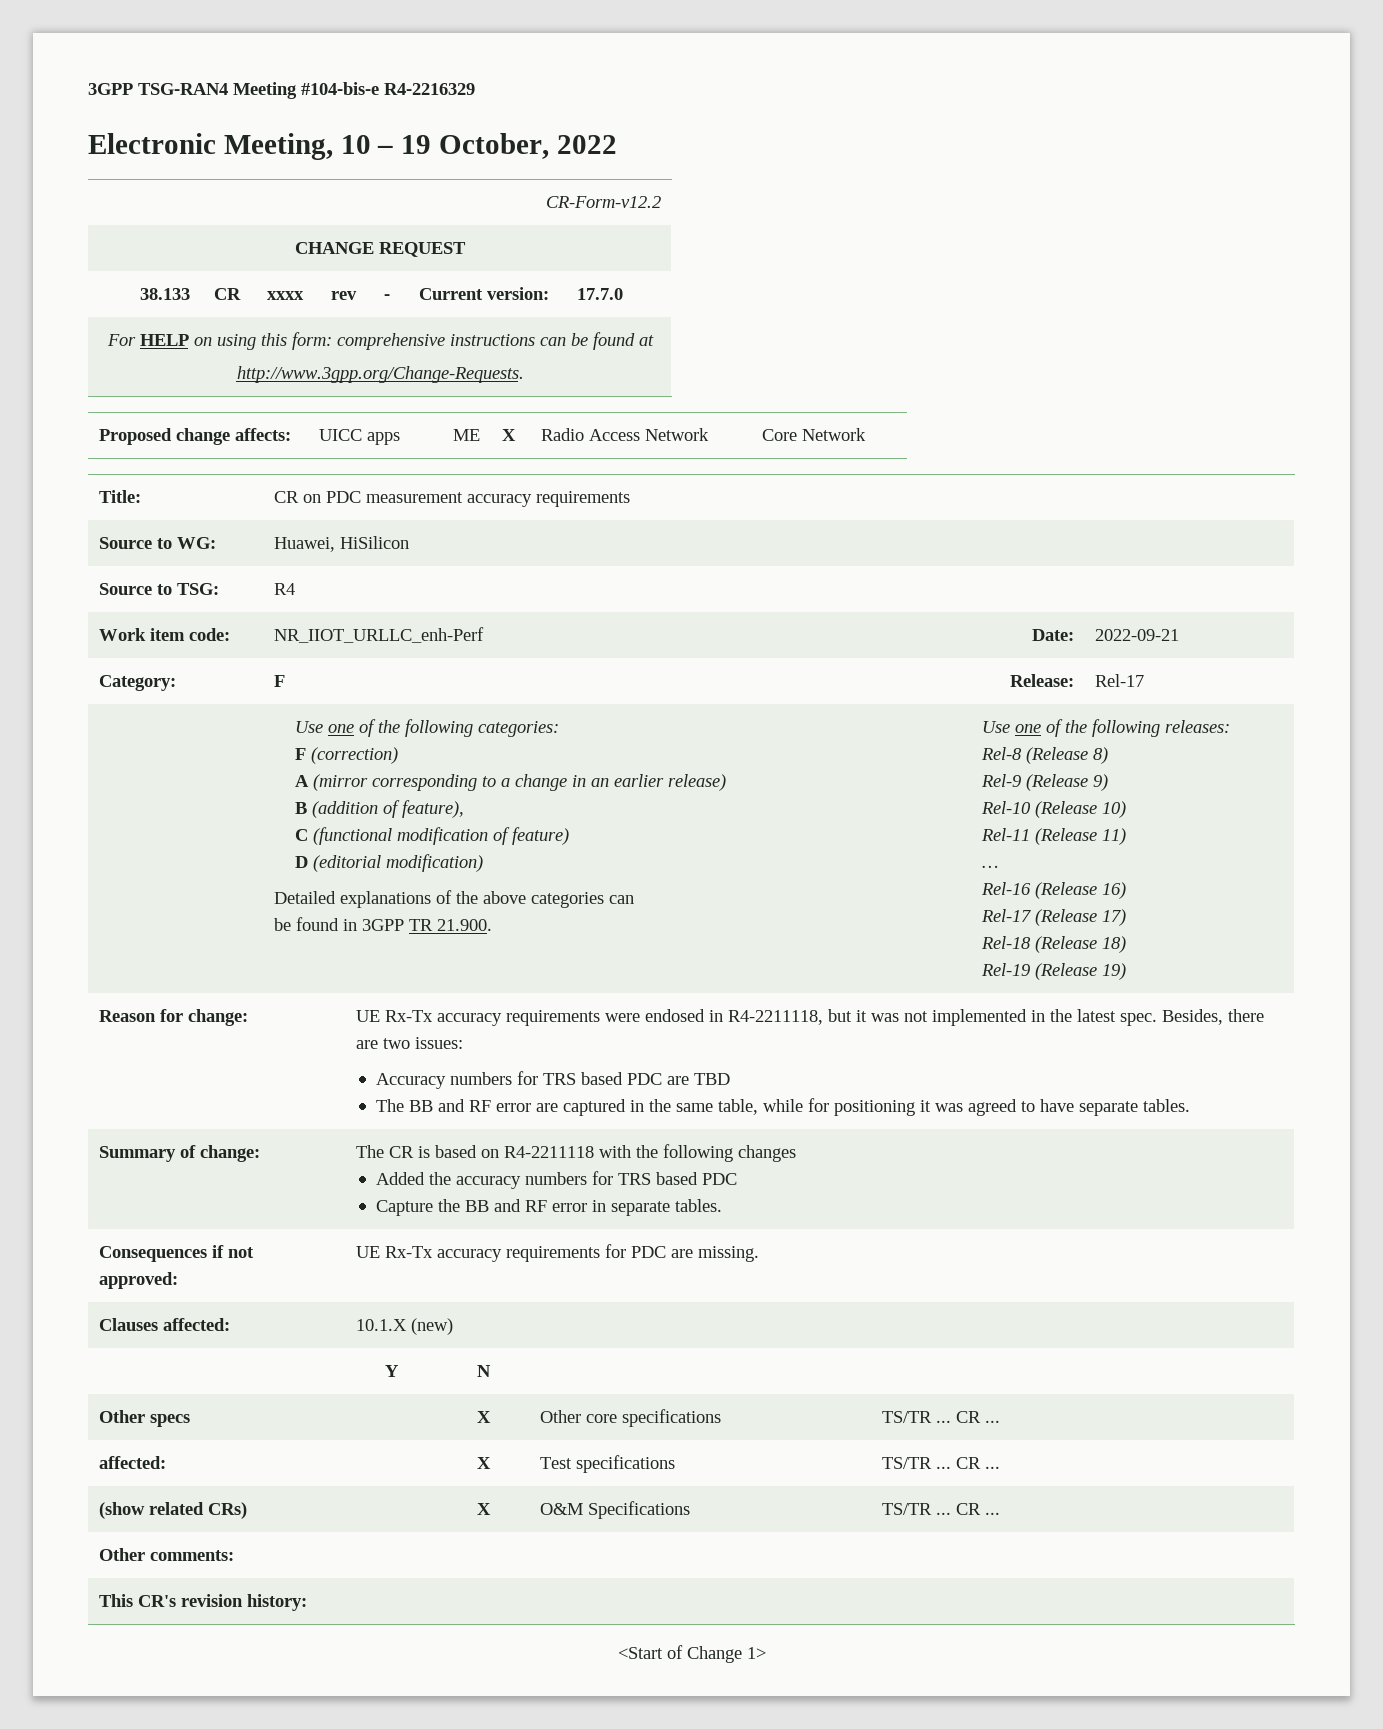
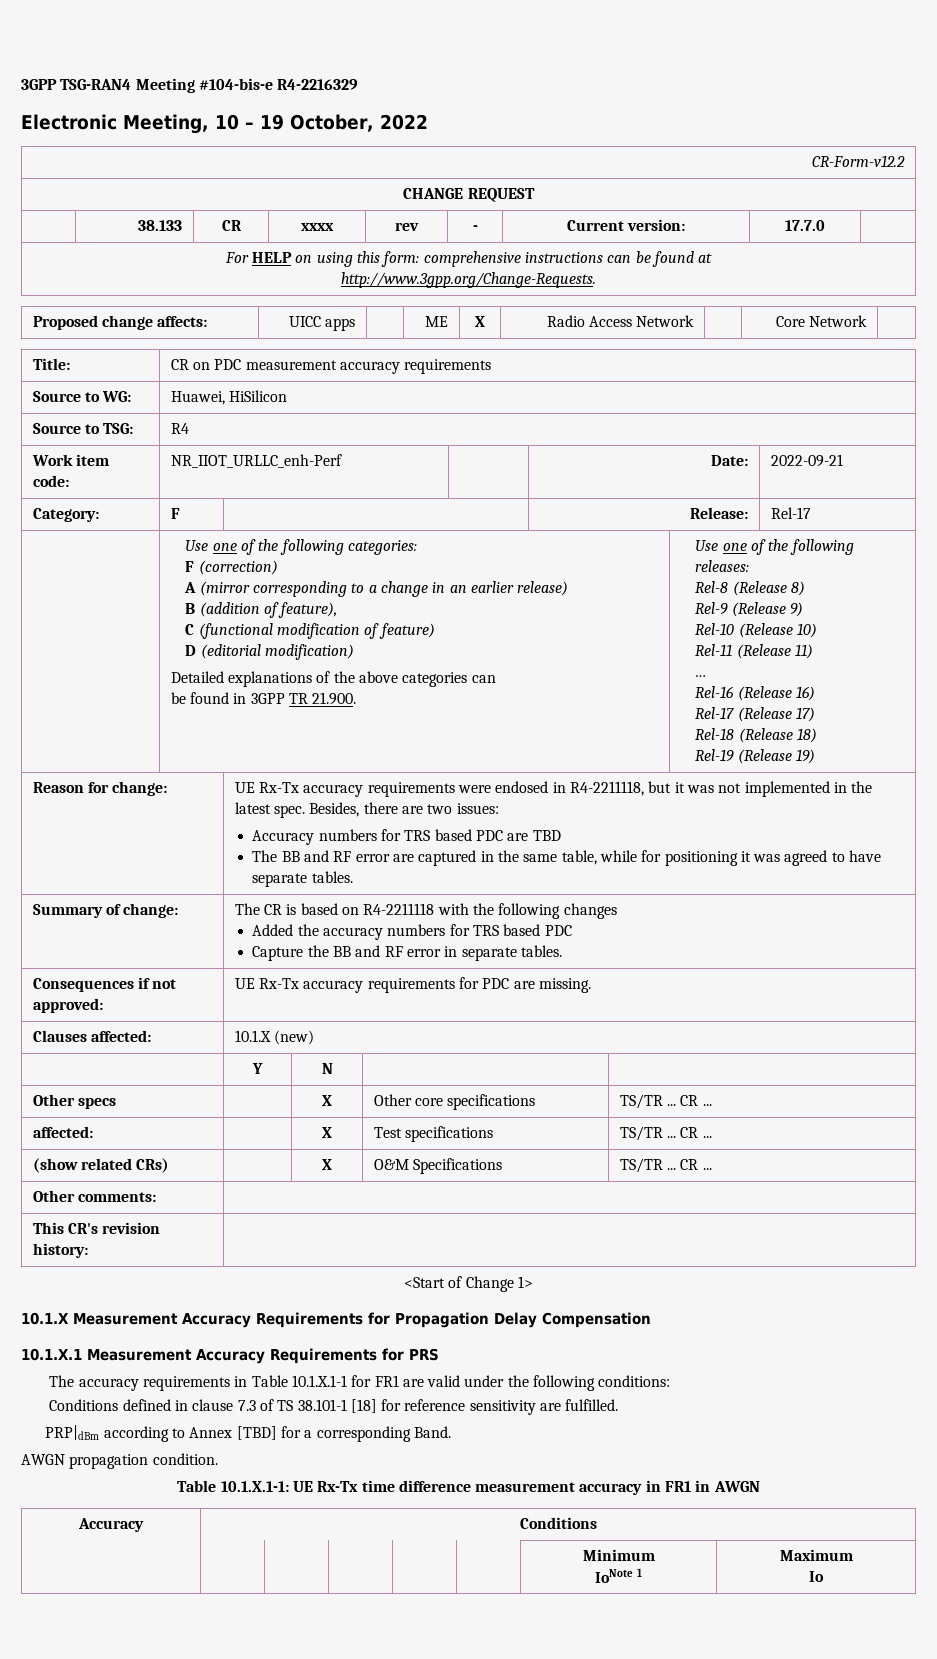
+ 10.1.X Measurement Accuracy Requirements for Propagation Delay Compensation
+ 10.1.X.1 Measurement Accuracy Requirements for PRS
+ The accuracy requirements in Table 10.1.X.1-1 for FR1 are valid under the following conditions:
+ Conditions defined in clause 7.3 of TS 38.101-1 [18] for reference sensitivity are fulfilled.
+ PRP|dBm according to Annex [TBD] for a corresponding Band.
+ AWGN propagation condition.
+ Table 10.1.X.1-1: UE Rx-Tx time difference measurement accuracy in FR1 in AWGN
+ Accuracy | Conditions
+ | | | | | | Minimum
+ IoNote 1 | Maximum
+ Io

